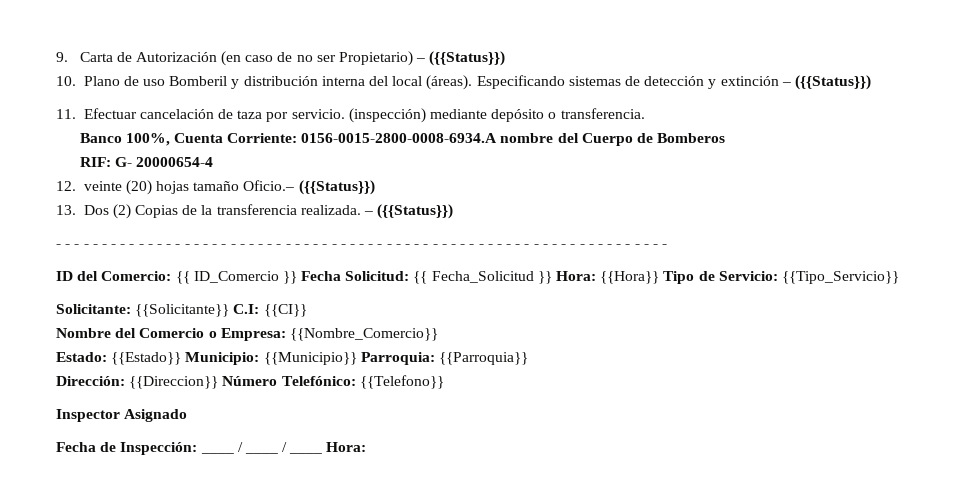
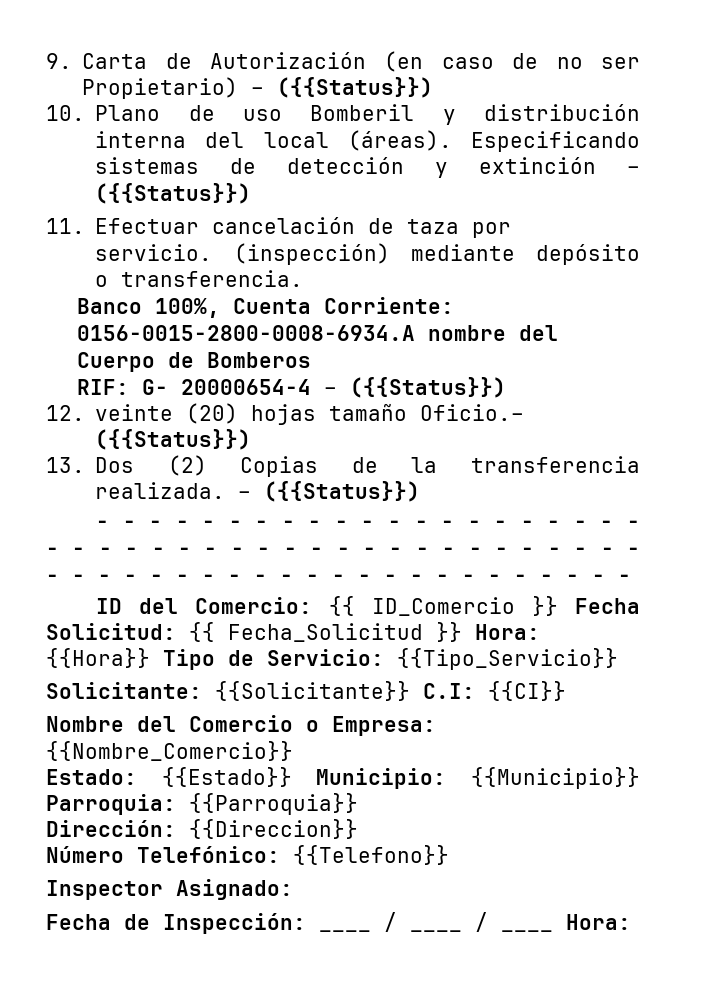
- RIF: G- 20000654-4
+ RIF: G- 20000654-4 – ({{Status}})
- Dirección: {{Direccion}} Número Telefónico: {{Telefono}}
+ Dirección: {{Direccion}}
+ Número Telefónico: {{Telefono}}
- Inspector Asignado
+ Inspector Asignado:

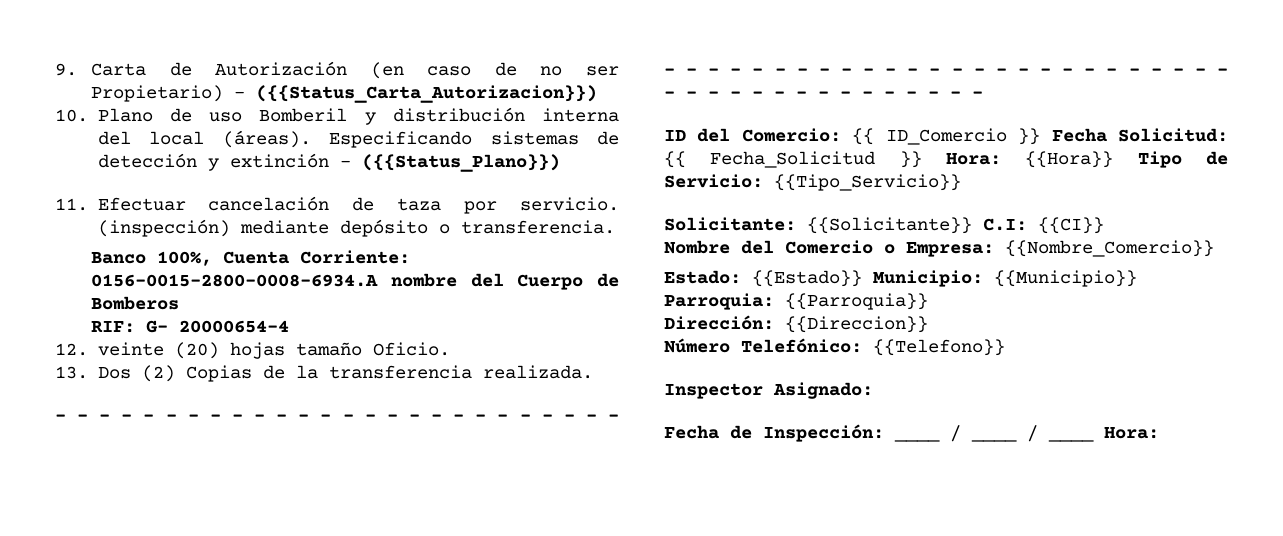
- 9. Carta de Autorización (en caso de no ser Propietario) – ({{Status}})
+ 9. Carta de Autorización (en caso de no ser Propietario) – ({{Status_Carta_Autorizacion}})
- Especificando sistemas de detección y extinción – ({{Status}})
+ Especificando sistemas de detección y extinción – ({{Status_Plano}})
- RIF: G- 20000654-4 – ({{Status}})
+ RIF: G- 20000654-4
- 12. veinte (20) hojas tamaño Oficio.– ({{Status}})
+ 12. veinte (20) hojas tamaño Oficio.
- 13. Dos (2) Copias de la transferencia realizada. – ({{Status}})
+ 13. Dos (2) Copias de la transferencia realizada.

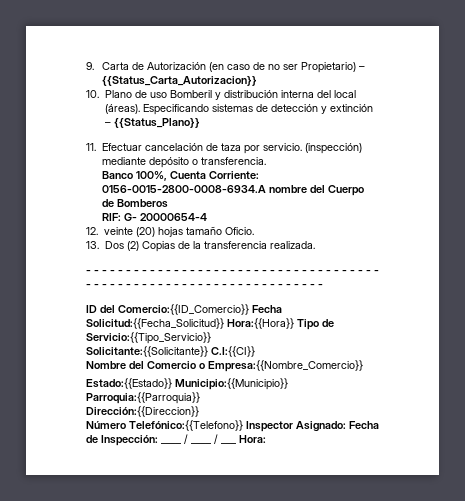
- 9. Carta de Autorización (en caso de no ser Propietario) – ({{Status_Carta_Autorizacion}})
+ 9. Carta de Autorización (en caso de no ser Propietario) – {{Status_Carta_Autorizacion}}
- Especificando sistemas de detección y extinción – ({{Status_Plano}})
+ Especificando sistemas de detección y extinción – {{Status_Plano}}
- ID del Comercio: {{ ID_Comercio }} Fecha Solicitud: {{ Fecha_Solicitud }} Hora: {{Hora}} Tipo de Servicio: {{Tipo_Servicio}}
- Solicitante: {{Solicitante}} C.I: {{CI}}
- Nombre del Comercio o Empresa: {{Nombre_Comercio}}
- Estado: {{Estado}} Municipio: {{Municipio}} Parroquia: {{Parroquia}}
- Dirección: {{Direccion}}
+ ID del Comercio:{{ID_Comercio}} Fecha Solicitud:{{Fecha_Solicitud}} Hora:{{Hora}} Tipo de Servicio:{{Tipo_Servicio}}
+ Solicitante:{{Solicitante}} C.I:{{CI}}
+ Nombre del Comercio o Empresa:{{Nombre_Comercio}}
+ Estado:{{Estado}} Municipio:{{Municipio}} Parroquia:{{Parroquia}}
+ Dirección:{{Direccion}}
- Número Telefónico: {{Telefono}}
- Inspector Asignado:
- Fecha de Inspección: ____ / ____ / ____ Hora:
+ Número Telefónico:{{Telefono}} Inspector Asignado: Fecha de Inspección: ____ / ____ / ___ Hora:

